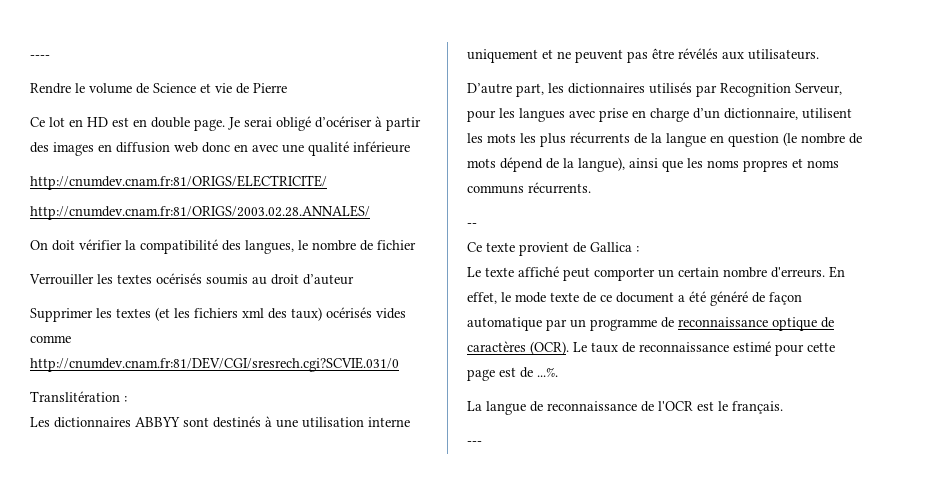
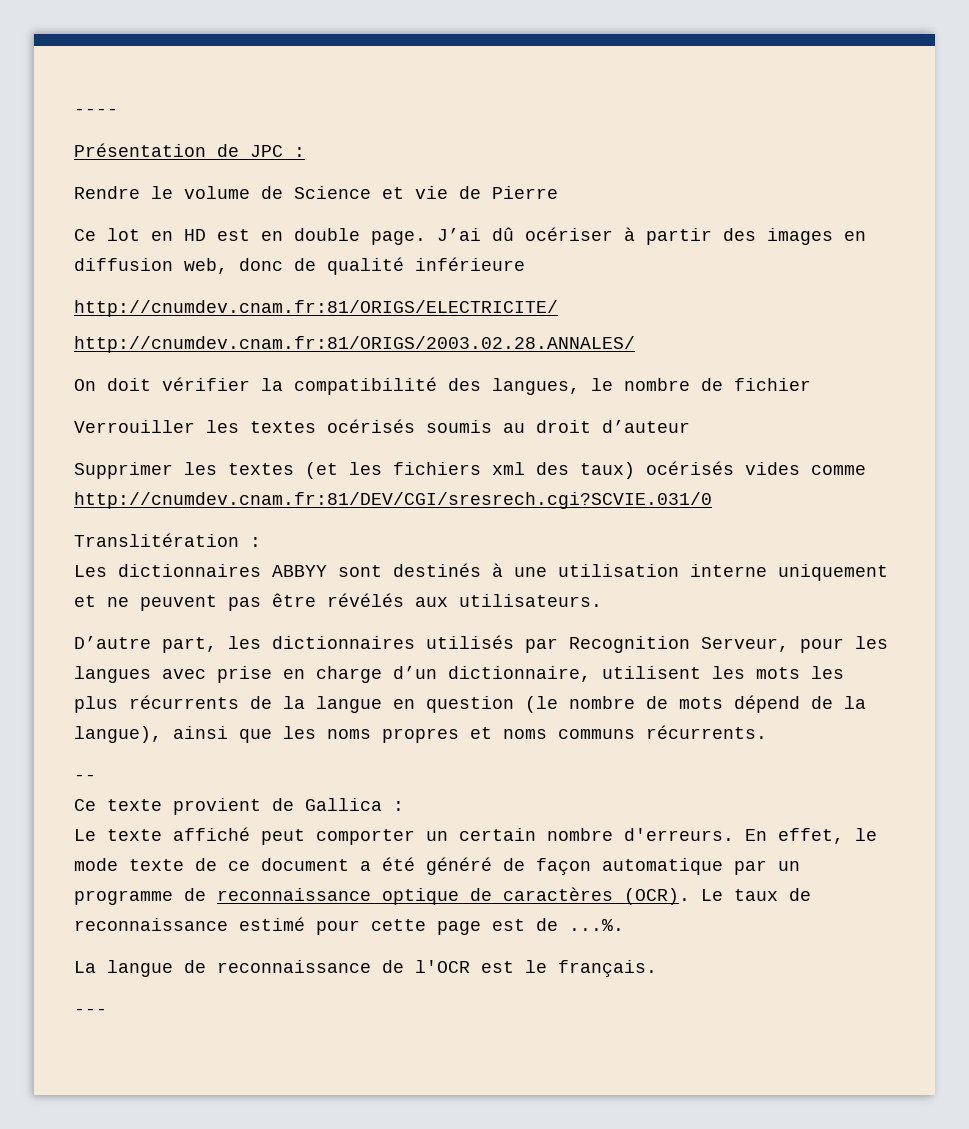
+ Présentation de JPC :
- Je serai obligé d’océriser à partir des images en diffusion web donc en avec une qualité inférieure
+ J’ai dû océriser à partir des images en diffusion web, donc de qualité inférieure

